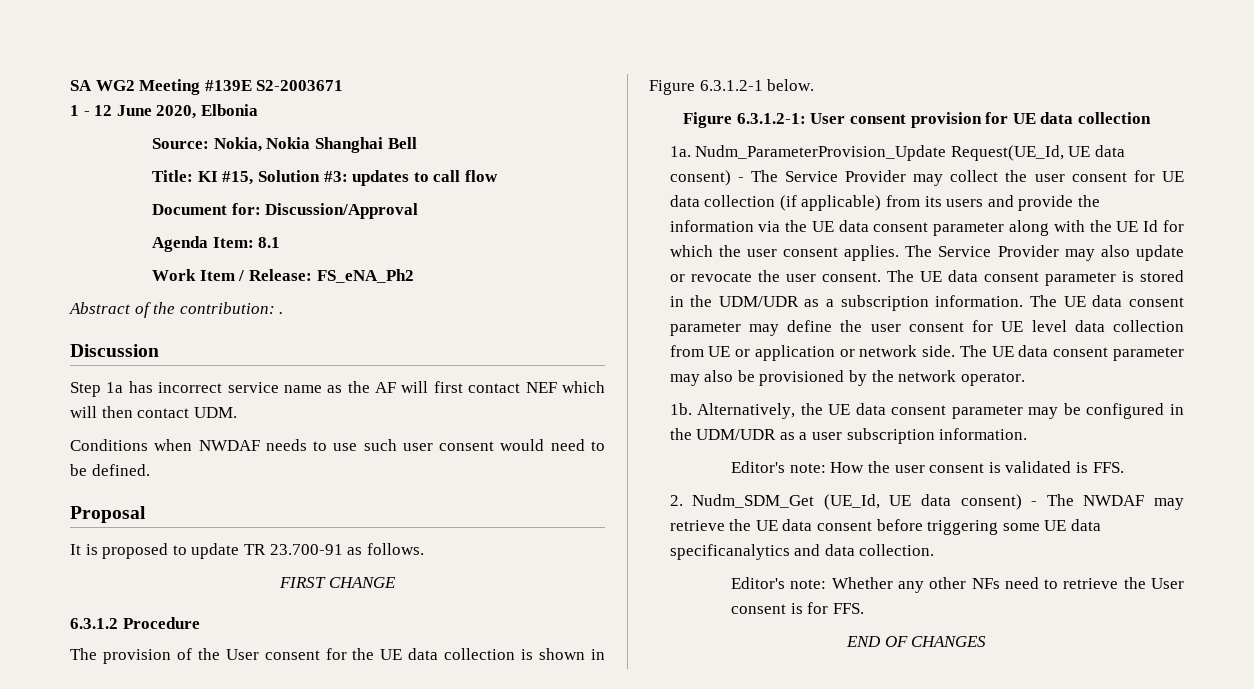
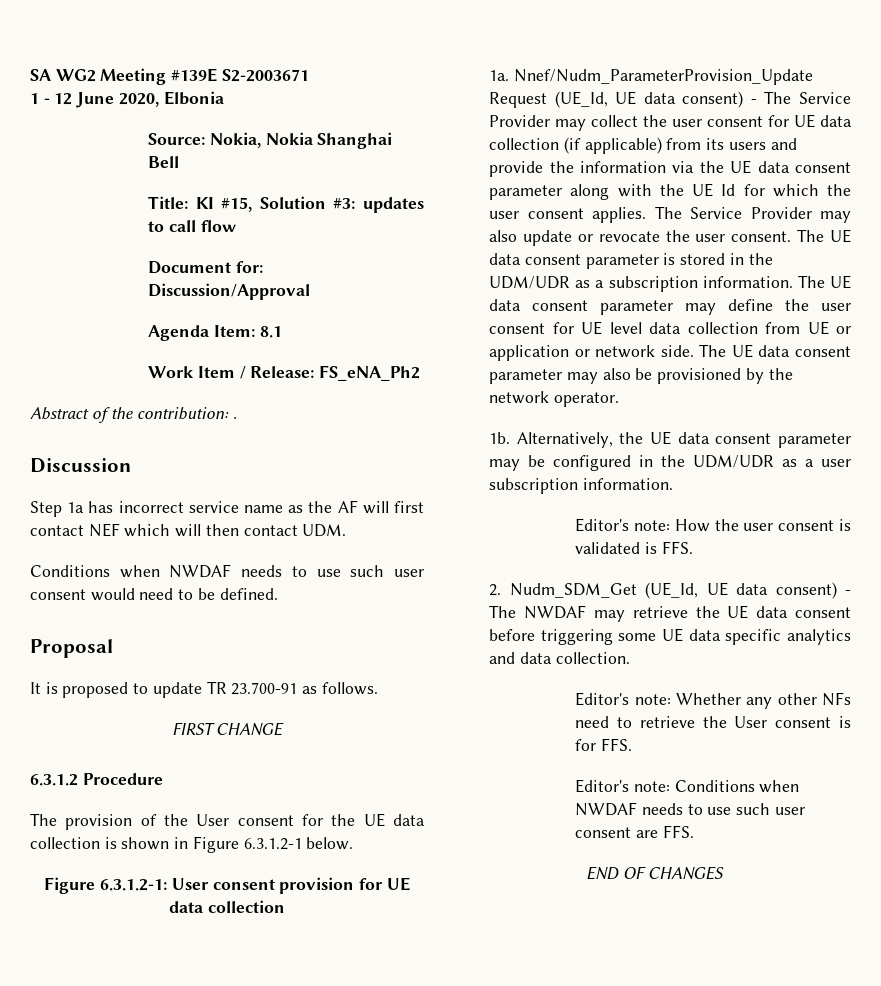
- Nudm_ParameterProvision_Update Request(UE_Id, UE data consent) - The Service Provider may collect the user consent for UE data collection (if applicable) from its users and provide the information via the UE data consent parameter along with the UE Id for which the user consent applies.
+ Nnef/Nudm_ParameterProvision_Update Request (UE_Id, UE data consent) - The Service Provider may collect the user consent for UE data collection (if applicable) from its users and provide the information via the UE data consent parameter along with the UE Id for which the user consent applies.
- 2. Nudm_SDM_Get (UE_Id, UE data consent) - The NWDAF may retrieve the UE data consent before triggering some UE data specificanalytics and data collection.
+ 2. Nudm_SDM_Get (UE_Id, UE data consent) - The NWDAF may retrieve the UE data consent before triggering some UE data specific analytics and data collection.
+ Editor's note: Conditions when NWDAF needs to use such user consent are FFS.

